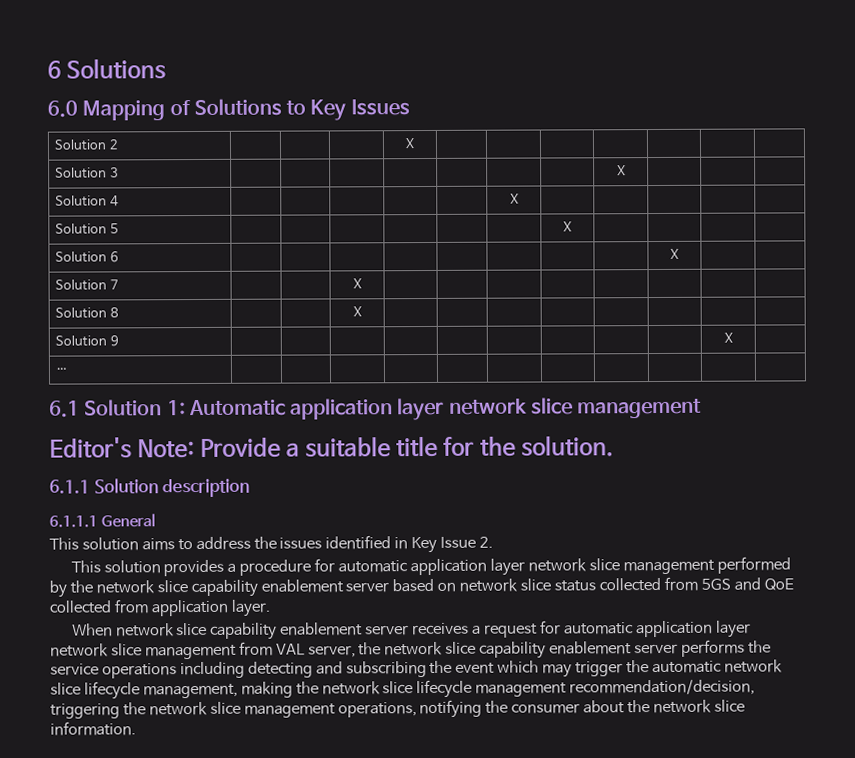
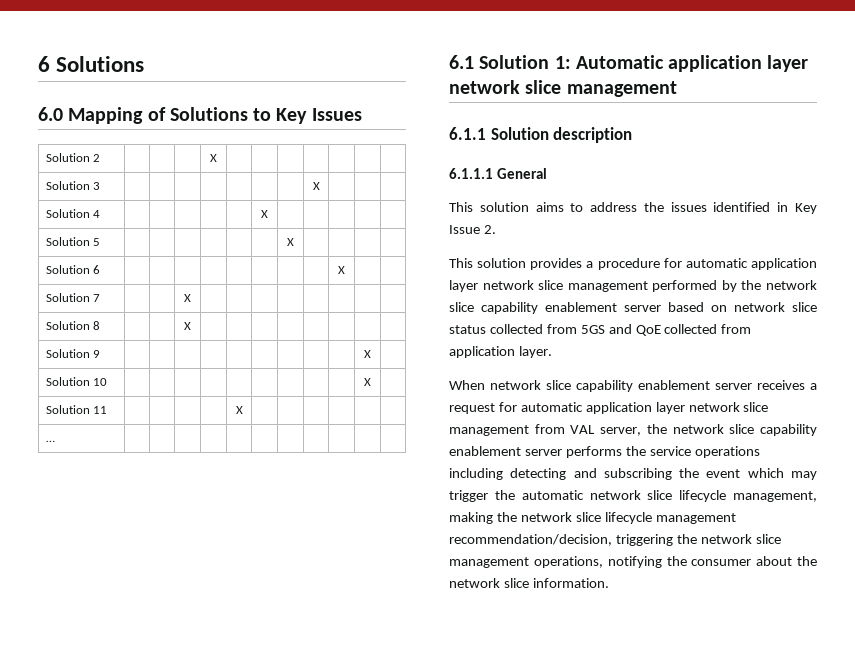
+ Solution 10 | | | | | | | | | | X |
+ Solution 11 | | | | | X | | | | | |
- Editor's Note: Provide a suitable title for the solution.

